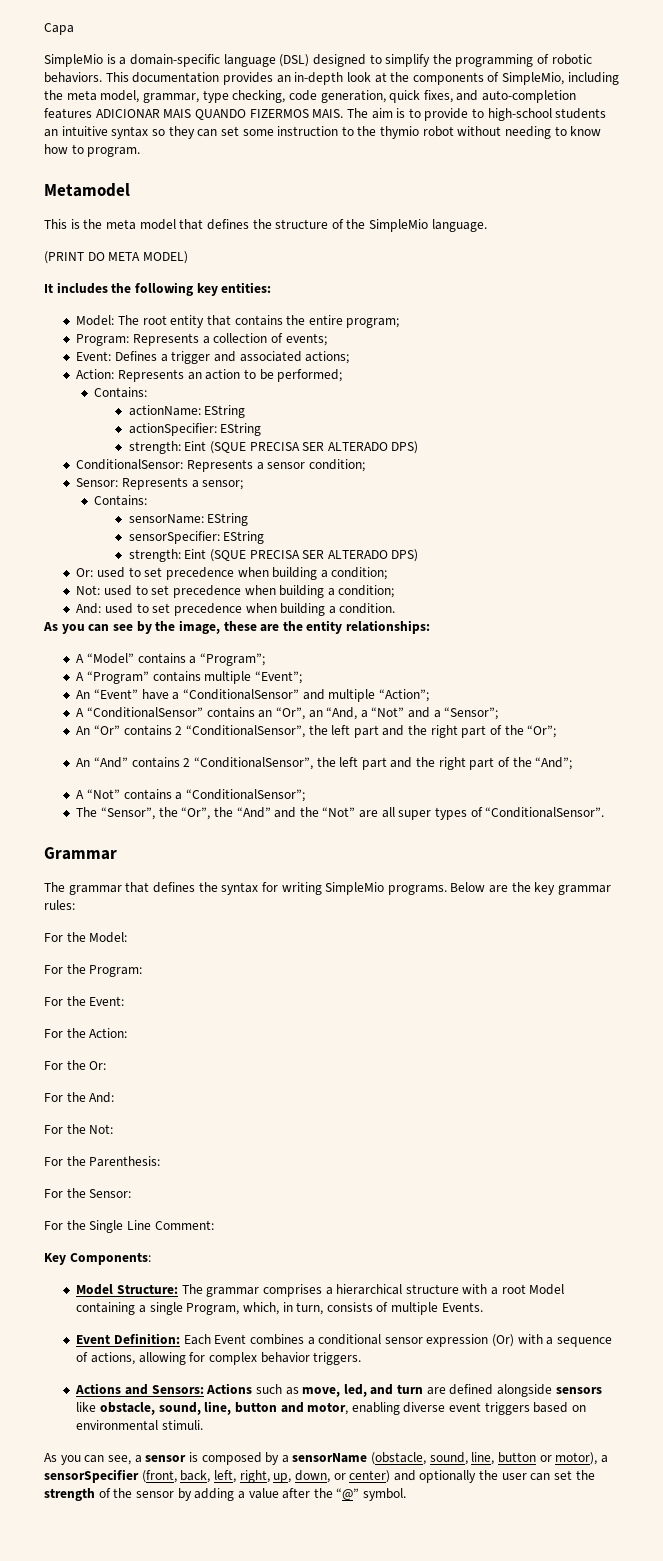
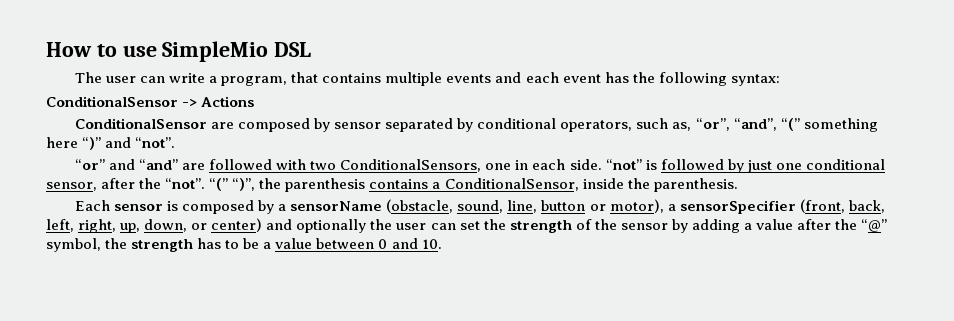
- Capa
- SimpleMio is a domain-specific language (DSL) designed to simplify the programming of robotic behaviors. This documentation provides an in-depth look at the components of SimpleMio, including the meta model, grammar, type checking, code generation, quick fixes, and auto-completion features ADICIONAR MAIS QUANDO FIZERMOS MAIS. The aim is to provide to high-school students an intuitive syntax so they can set some instruction to the thymio robot without needing to know how to program.
- Metamodel
- This is the meta model that defines the structure of the SimpleMio language.
- (PRINT DO META MODEL)
- It includes the following key entities:
- Model: The root entity that contains the entire program;
- Program: Represents a collection of events;
- Event: Defines a trigger and associated actions;
- Action: Represents an action to be performed;
- Contains:
- actionName: EString
- actionSpecifier: EString
- strength: Eint (SQUE PRECISA SER ALTERADO DPS)
- ConditionalSensor: Represents a sensor condition;
- Sensor: Represents a sensor;
- Contains:
- sensorName: EString
- sensorSpecifier: EString
- strength: Eint (SQUE PRECISA SER ALTERADO DPS)
- Or: used to set precedence when building a condition;
- Not: used to set precedence when building a condition;
- And: used to set precedence when building a condition.
- As you can see by the image, these are the entity relationships:
- A “Model” contains a “Program”;
- A “Program” contains multiple “Event”;
- An “Event” have a “ConditionalSensor” and multiple “Action”;
- A “ConditionalSensor” contains an “Or”, an “And, a “Not” and a “Sensor”;
- An “Or” contains 2 “ConditionalSensor”, the left part and the right part of the “Or”;
- An “And” contains 2 “ConditionalSensor”, the left part and the right part of the “And”;
- A “Not” contains a “ConditionalSensor”;
- The “Sensor”, the “Or”, the “And” and the “Not” are all super types of “ConditionalSensor”.
- Grammar
- The grammar that defines the syntax for writing SimpleMio programs. Below are the key grammar rules:
- For the Model:
- For the Program:
- For the Event:
- For the Action:
- For the Or:
- For the And:
- For the Not:
- For the Parenthesis:
- For the Sensor:
- For the Single Line Comment:
- Key Components:
- Model Structure: The grammar comprises a hierarchical structure with a root Model containing a single Program, which, in turn, consists of multiple Events.
- Event Definition: Each Event combines a conditional sensor expression (Or) with a sequence of actions, allowing for complex behavior triggers.
- Actions and Sensors: Actions such as move, led, and turn are defined alongside sensors like obstacle, sound, line, button and motor, enabling diverse event triggers based on environmental stimuli.
- As you can see, a sensor is composed by a sensorName (obstacle, sound, line, button or motor), a sensorSpecifier (front, back, left, right, up, down, or center) and optionally the user can set the strength of the sensor by adding a value after the “@” symbol.
+ How to use SimpleMio DSL
+ The user can write a program, that contains multiple events and each event has the following syntax:
+ ConditionalSensor -> Actions
+ ConditionalSensor are composed by sensor separated by conditional operators, such as, “or”, “and”, “(” something here “)” and “not”.
+ “or” and “and” are followed with two ConditionalSensors, one in each side. “not” is followed by just one conditional sensor, after the “not”. “(” “)”, the parenthesis contains a ConditionalSensor, inside the parenthesis.
+ Each sensor is composed by a sensorName (obstacle, sound, line, button or motor), a sensorSpecifier (front, back, left, right, up, down, or center) and optionally the user can set the strength of the sensor by adding a value after the “@” symbol, the strength has to be a value between 0 and 10.

